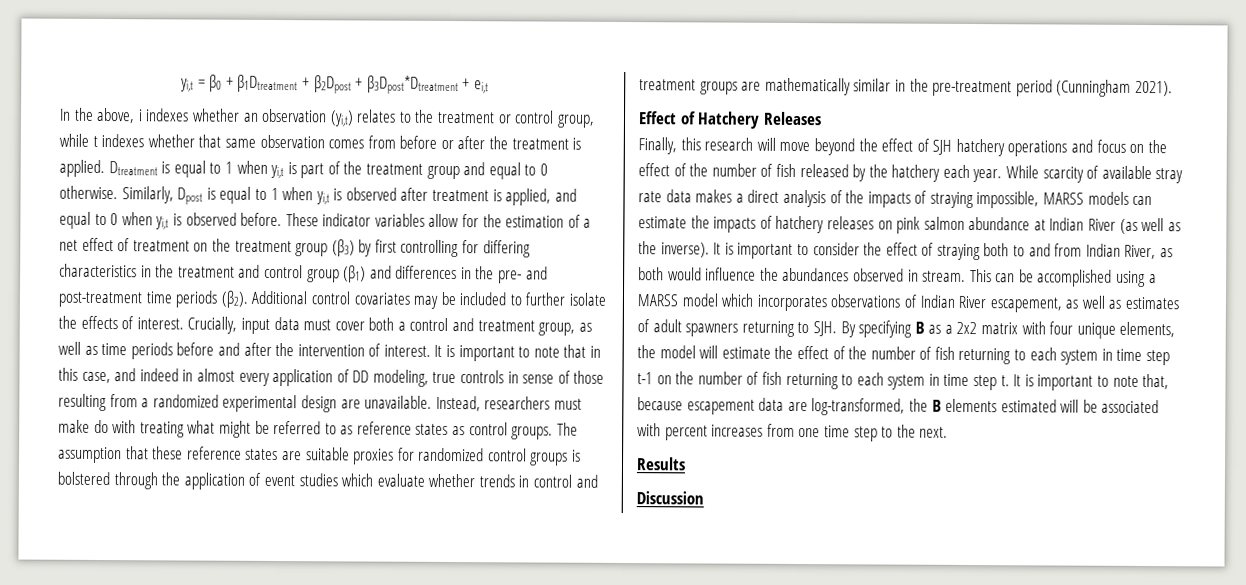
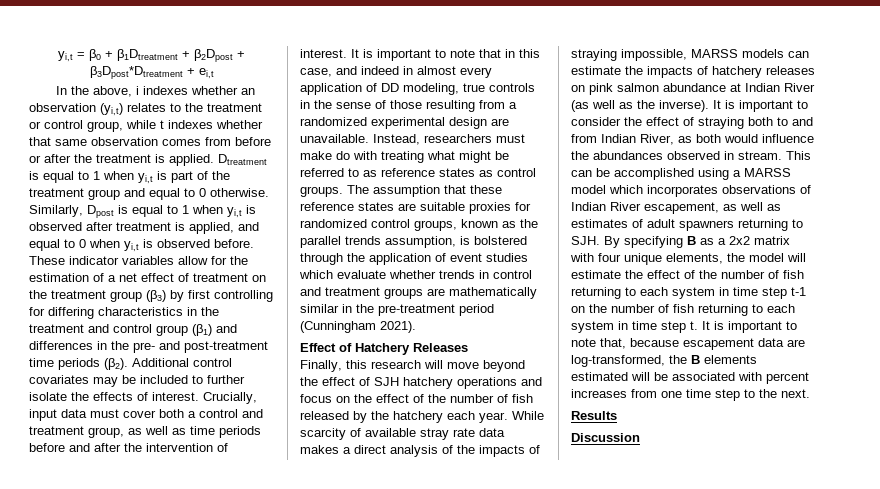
- It is important to note that in this case, and indeed in almost every application of DD modeling, true controls in sense of those resulting from a randomized experimental design are unavailable.
+ It is important to note that in this case, and indeed in almost every application of DD modeling, true controls in the sense of those resulting from a randomized experimental design are unavailable.
- The assumption that these reference states are suitable proxies for randomized control groups is bolstered through the application of event studies which evaluate whether trends in control and treatment groups are mathematically similar in the pre-treatment period (Cunningham 2021).
+ The assumption that these reference states are suitable proxies for randomized control groups, known as the parallel trends assumption, is bolstered through the application of event studies which evaluate whether trends in control and treatment groups are mathematically similar in the pre-treatment period (Cunningham 2021).

